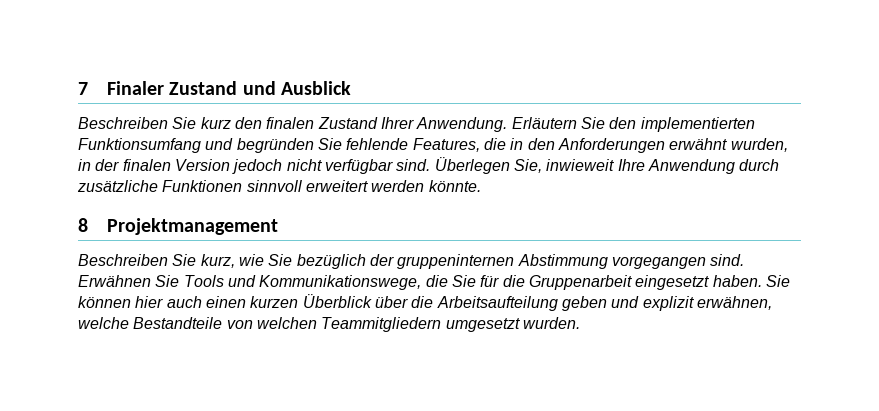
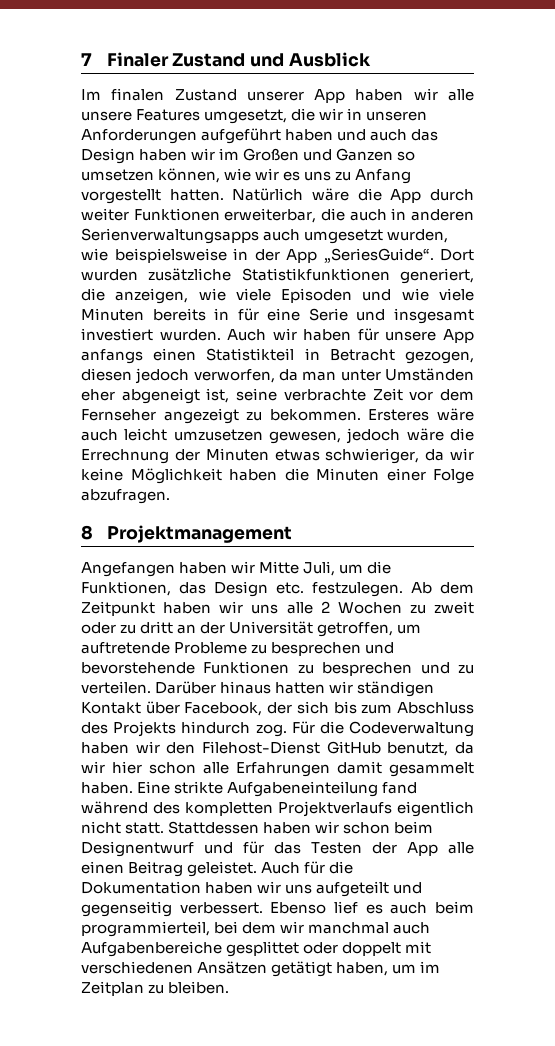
- Beschreiben Sie kurz den finalen Zustand Ihrer Anwendung. Erläutern Sie den implementierten Funktionsumfang und begründen Sie fehlende Features, die in den Anforderungen erwähnt wurden, in der finalen Version jedoch nicht verfügbar sind. Überlegen Sie, inwieweit Ihre Anwendung durch zusätzliche Funktionen sinnvoll erweitert werden könnte.
+ Im finalen Zustand unserer App haben wir alle unsere Features umgesetzt, die wir in unseren Anforderungen aufgeführt haben und auch das Design haben wir im Großen und Ganzen so umsetzen können, wie wir es uns zu Anfang vorgestellt hatten. Natürlich wäre die App durch weiter Funktionen erweiterbar, die auch in anderen Serienverwaltungsapps auch umgesetzt wurden, wie beispielsweise in der App „SeriesGuide“. Dort wurden zusätzliche Statistikfunktionen generiert, die anzeigen, wie viele Episoden und wie viele Minuten bereits in für eine Serie und insgesamt investiert wurden. Auch wir haben für unsere App anfangs einen Statistikteil in Betracht gezogen, diesen jedoch verworfen, da man unter Umständen eher abgeneigt ist, seine verbrachte Zeit vor dem Fernseher angezeigt zu bekommen. Ersteres wäre auch leicht umzusetzen gewesen, jedoch wäre die Errechnung der Minuten etwas schwieriger, da wir keine Möglichkeit haben die Minuten einer Folge abzufragen.
  8 Projektmanagement
- Beschreiben Sie kurz, wie Sie bezüglich der gruppeninternen Abstimmung vorgegangen sind. Erwähnen Sie Tools und Kommunikationswege, die Sie für die Gruppenarbeit eingesetzt haben. Sie können hier auch einen kurzen Überblick über die Arbeitsaufteilung geben und explizit erwähnen, welche Bestandteile von welchen Teammitgliedern umgesetzt wurden.
+ Angefangen haben wir Mitte Juli, um die Funktionen, das Design etc. festzulegen. Ab dem Zeitpunkt haben wir uns alle 2 Wochen zu zweit oder zu dritt an der Universität getroffen, um auftretende Probleme zu besprechen und bevorstehende Funktionen zu besprechen und zu verteilen. Darüber hinaus hatten wir ständigen Kontakt über Facebook, der sich bis zum Abschluss des Projekts hindurch zog. Für die Codeverwaltung haben wir den Filehost-Dienst GitHub benutzt, da wir hier schon alle Erfahrungen damit gesammelt haben. Eine strikte Aufgabeneinteilung fand während des kompletten Projektverlaufs eigentlich nicht statt. Stattdessen haben wir schon beim Designentwurf und für das Testen der App alle einen Beitrag geleistet. Auch für die Dokumentation haben wir uns aufgeteilt und gegenseitig verbessert. Ebenso lief es auch beim programmierteil, bei dem wir manchmal auch Aufgabenbereiche gesplittet oder doppelt mit verschiedenen Ansätzen getätigt haben, um im Zeitplan zu bleiben.

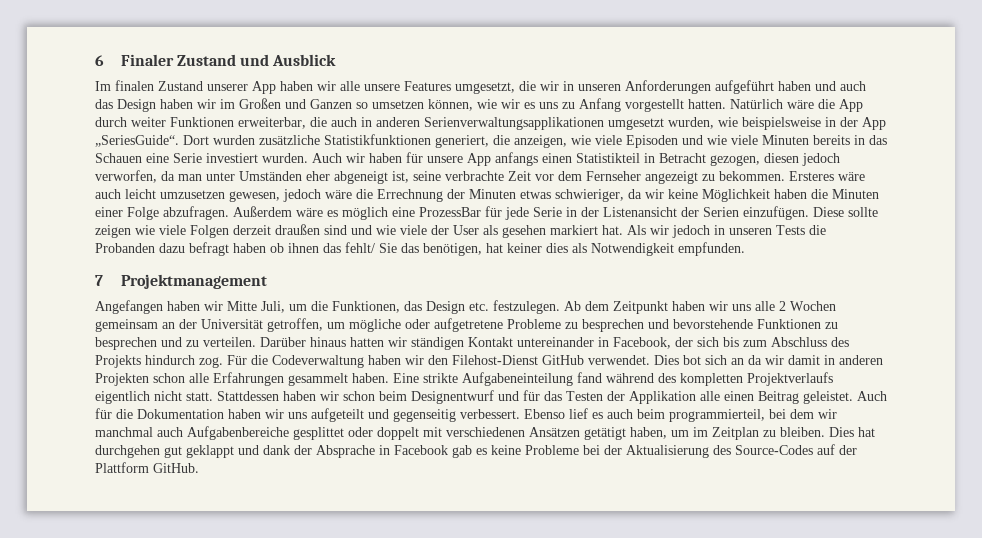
- 7 Finaler Zustand und Ausblick
+ 6 Finaler Zustand und Ausblick
- Natürlich wäre die App durch weiter Funktionen erweiterbar, die auch in anderen Serienverwaltungsapps auch umgesetzt wurden, wie beispielsweise in der App „SeriesGuide“.
+ Natürlich wäre die App durch weiter Funktionen erweiterbar, die auch in anderen Serienverwaltungsapplikationen umgesetzt wurden, wie beispielsweise in der App „SeriesGuide“.
- Dort wurden zusätzliche Statistikfunktionen generiert, die anzeigen, wie viele Episoden und wie viele Minuten bereits in für eine Serie und insgesamt investiert wurden.
+ Dort wurden zusätzliche Statistikfunktionen generiert, die anzeigen, wie viele Episoden und wie viele Minuten bereits in das Schauen eine Serie investiert wurden.
- Ersteres wäre auch leicht umzusetzen gewesen, jedoch wäre die Errechnung der Minuten etwas schwieriger, da wir keine Möglichkeit haben die Minuten einer Folge abzufragen.
- 8 Projektmanagement
+ Ersteres wäre auch leicht umzusetzen gewesen, jedoch wäre die Errechnung der Minuten etwas schwieriger, da wir keine Möglichkeit haben die Minuten einer Folge abzufragen. Außerdem wäre es möglich eine ProzessBar für jede Serie in der Listenansicht der Serien einzufügen. Diese sollte zeigen wie viele Folgen derzeit draußen sind und wie viele der User als gesehen markiert hat. Als wir jedoch in unseren Tests die Probanden dazu befragt haben ob ihnen das fehlt/ Sie das benötigen, hat keiner dies als Notwendigkeit empfunden.
+ 7 Projektmanagement
- Ab dem Zeitpunkt haben wir uns alle 2 Wochen zu zweit oder zu dritt an der Universität getroffen, um auftretende Probleme zu besprechen und bevorstehende Funktionen zu besprechen und zu verteilen.
+ Ab dem Zeitpunkt haben wir uns alle 2 Wochen gemeinsam an der Universität getroffen, um mögliche oder aufgetretene Probleme zu besprechen und bevorstehende Funktionen zu besprechen und zu verteilen.
- Darüber hinaus hatten wir ständigen Kontakt über Facebook, der sich bis zum Abschluss des Projekts hindurch zog.
+ Darüber hinaus hatten wir ständigen Kontakt untereinander in Facebook, der sich bis zum Abschluss des Projekts hindurch zog.
- Für die Codeverwaltung haben wir den Filehost-Dienst GitHub benutzt, da wir hier schon alle Erfahrungen damit gesammelt haben.
+ Für die Codeverwaltung haben wir den Filehost-Dienst GitHub verwendet. Dies bot sich an da wir damit in anderen Projekten schon alle Erfahrungen gesammelt haben.
- Stattdessen haben wir schon beim Designentwurf und für das Testen der App alle einen Beitrag geleistet.
+ Stattdessen haben wir schon beim Designentwurf und für das Testen der Applikation alle einen Beitrag geleistet.
+ Dies hat durchgehen gut geklappt und dank der Absprache in Facebook gab es keine Probleme bei der Aktualisierung des Source-Codes auf der Plattform GitHub.

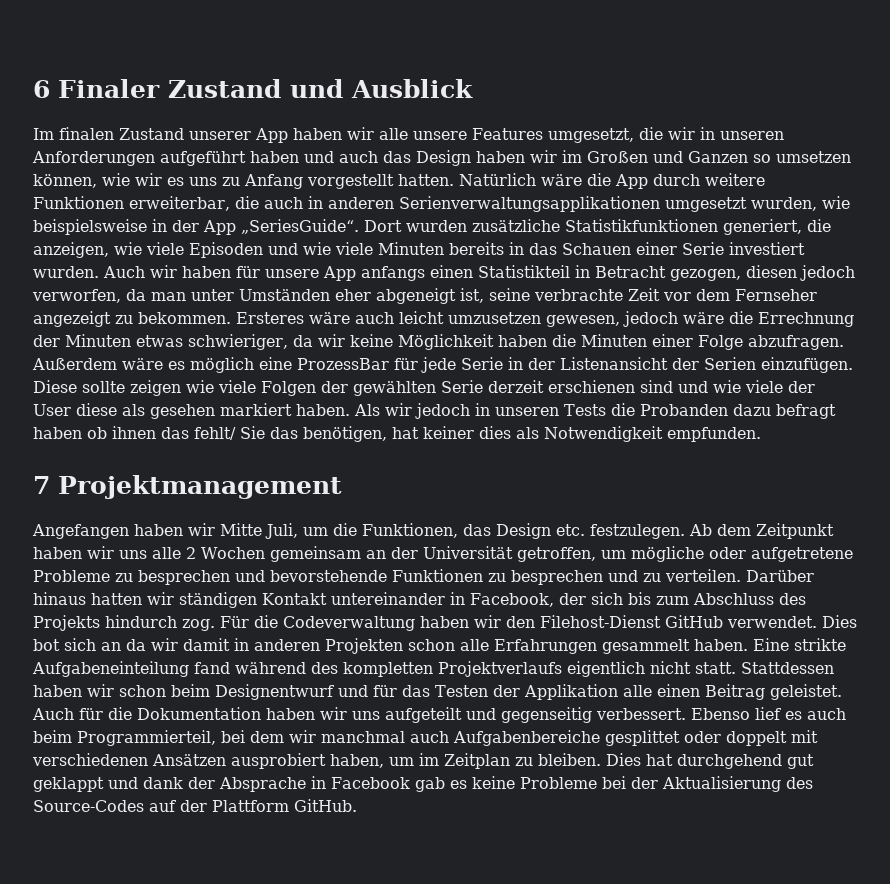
- Natürlich wäre die App durch weiter Funktionen erweiterbar, die auch in anderen Serienverwaltungsapplikationen umgesetzt wurden, wie beispielsweise in der App „SeriesGuide“.
+ Natürlich wäre die App durch weitere Funktionen erweiterbar, die auch in anderen Serienverwaltungsapplikationen umgesetzt wurden, wie beispielsweise in der App „SeriesGuide“.
- Dort wurden zusätzliche Statistikfunktionen generiert, die anzeigen, wie viele Episoden und wie viele Minuten bereits in das Schauen eine Serie investiert wurden.
+ Dort wurden zusätzliche Statistikfunktionen generiert, die anzeigen, wie viele Episoden und wie viele Minuten bereits in das Schauen einer Serie investiert wurden.
- Diese sollte zeigen wie viele Folgen derzeit draußen sind und wie viele der User als gesehen markiert hat.
+ Diese sollte zeigen wie viele Folgen der gewählten Serie derzeit erschienen sind und wie viele der User diese als gesehen markiert haben.
- Ebenso lief es auch beim programmierteil, bei dem wir manchmal auch Aufgabenbereiche gesplittet oder doppelt mit verschiedenen Ansätzen getätigt haben, um im Zeitplan zu bleiben.
+ Ebenso lief es auch beim Programmierteil, bei dem wir manchmal auch Aufgabenbereiche gesplittet oder doppelt mit verschiedenen Ansätzen ausprobiert haben, um im Zeitplan zu bleiben.
- Dies hat durchgehen gut geklappt und dank der Absprache in Facebook gab es keine Probleme bei der Aktualisierung des Source-Codes auf der Plattform GitHub.
+ Dies hat durchgehend gut geklappt und dank der Absprache in Facebook gab es keine Probleme bei der Aktualisierung des Source-Codes auf der Plattform GitHub.

